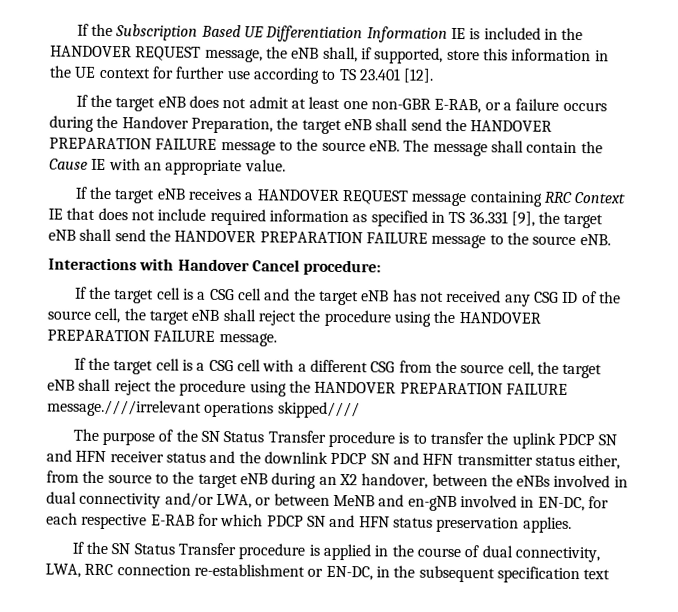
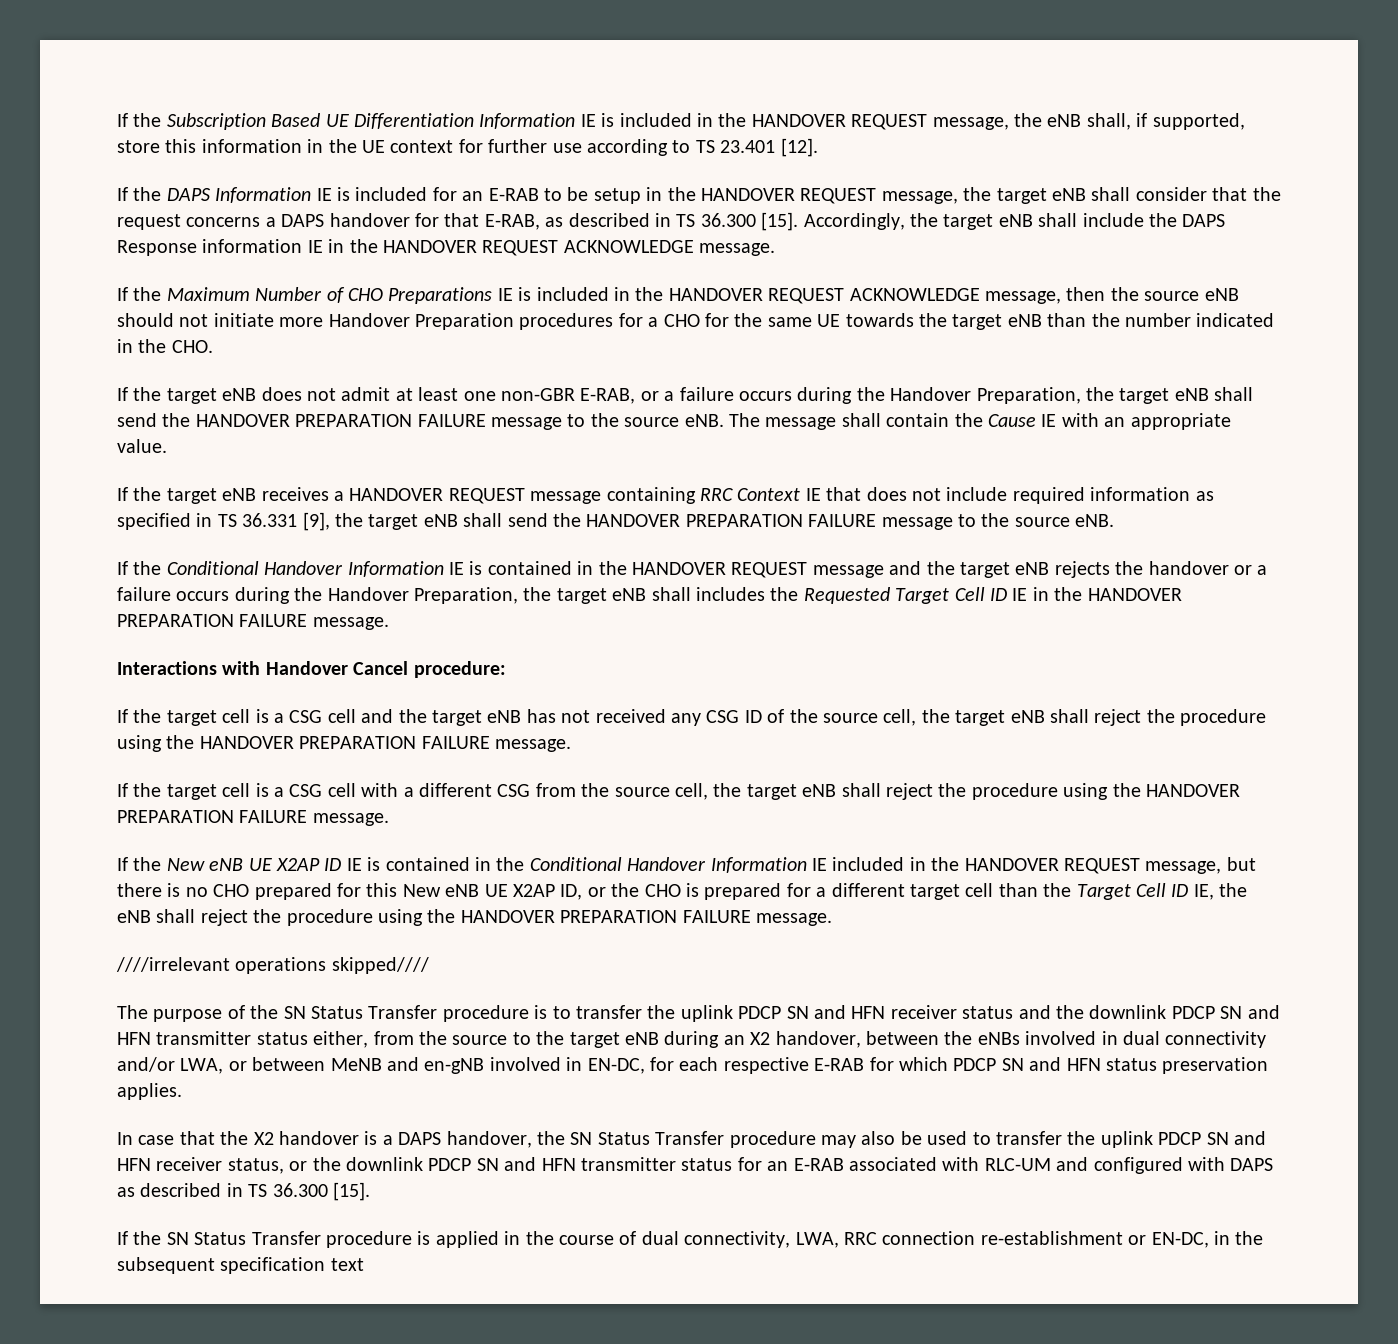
+ If the DAPS Information IE is included for an E-RAB to be setup in the HANDOVER REQUEST message, the target eNB shall consider that the request concerns a DAPS handover for that E-RAB, as described in TS 36.300 [15]. Accordingly, the target eNB shall include the DAPS Response information IE in the HANDOVER REQUEST ACKNOWLEDGE message.
+ If the Maximum Number of CHO Preparations IE is included in the HANDOVER REQUEST ACKNOWLEDGE message, then the source eNB should not initiate more Handover Preparation procedures for a CHO for the same UE towards the target eNB than the number indicated in the CHO.
+ If the Conditional Handover Information IE is contained in the HANDOVER REQUEST message and the target eNB rejects the handover or a failure occurs during the Handover Preparation, the target eNB shall includes the Requested Target Cell ID IE in the HANDOVER PREPARATION FAILURE message.
- If the target cell is a CSG cell with a different CSG from the source cell, the target eNB shall reject the procedure using the HANDOVER PREPARATION FAILURE message.////irrelevant operations skipped////
+ If the target cell is a CSG cell with a different CSG from the source cell, the target eNB shall reject the procedure using the HANDOVER PREPARATION FAILURE message.
+ If the New eNB UE X2AP ID IE is contained in the Conditional Handover Information IE included in the HANDOVER REQUEST message, but there is no CHO prepared for this New eNB UE X2AP ID, or the CHO is prepared for a different target cell than the Target Cell ID IE, the eNB shall reject the procedure using the HANDOVER PREPARATION FAILURE message.
+ ////irrelevant operations skipped////
+ In case that the X2 handover is a DAPS handover, the SN Status Transfer procedure may also be used to transfer the uplink PDCP SN and HFN receiver status, or the downlink PDCP SN and HFN transmitter status for an E-RAB associated with RLC-UM and configured with DAPS as described in TS 36.300 [15].

